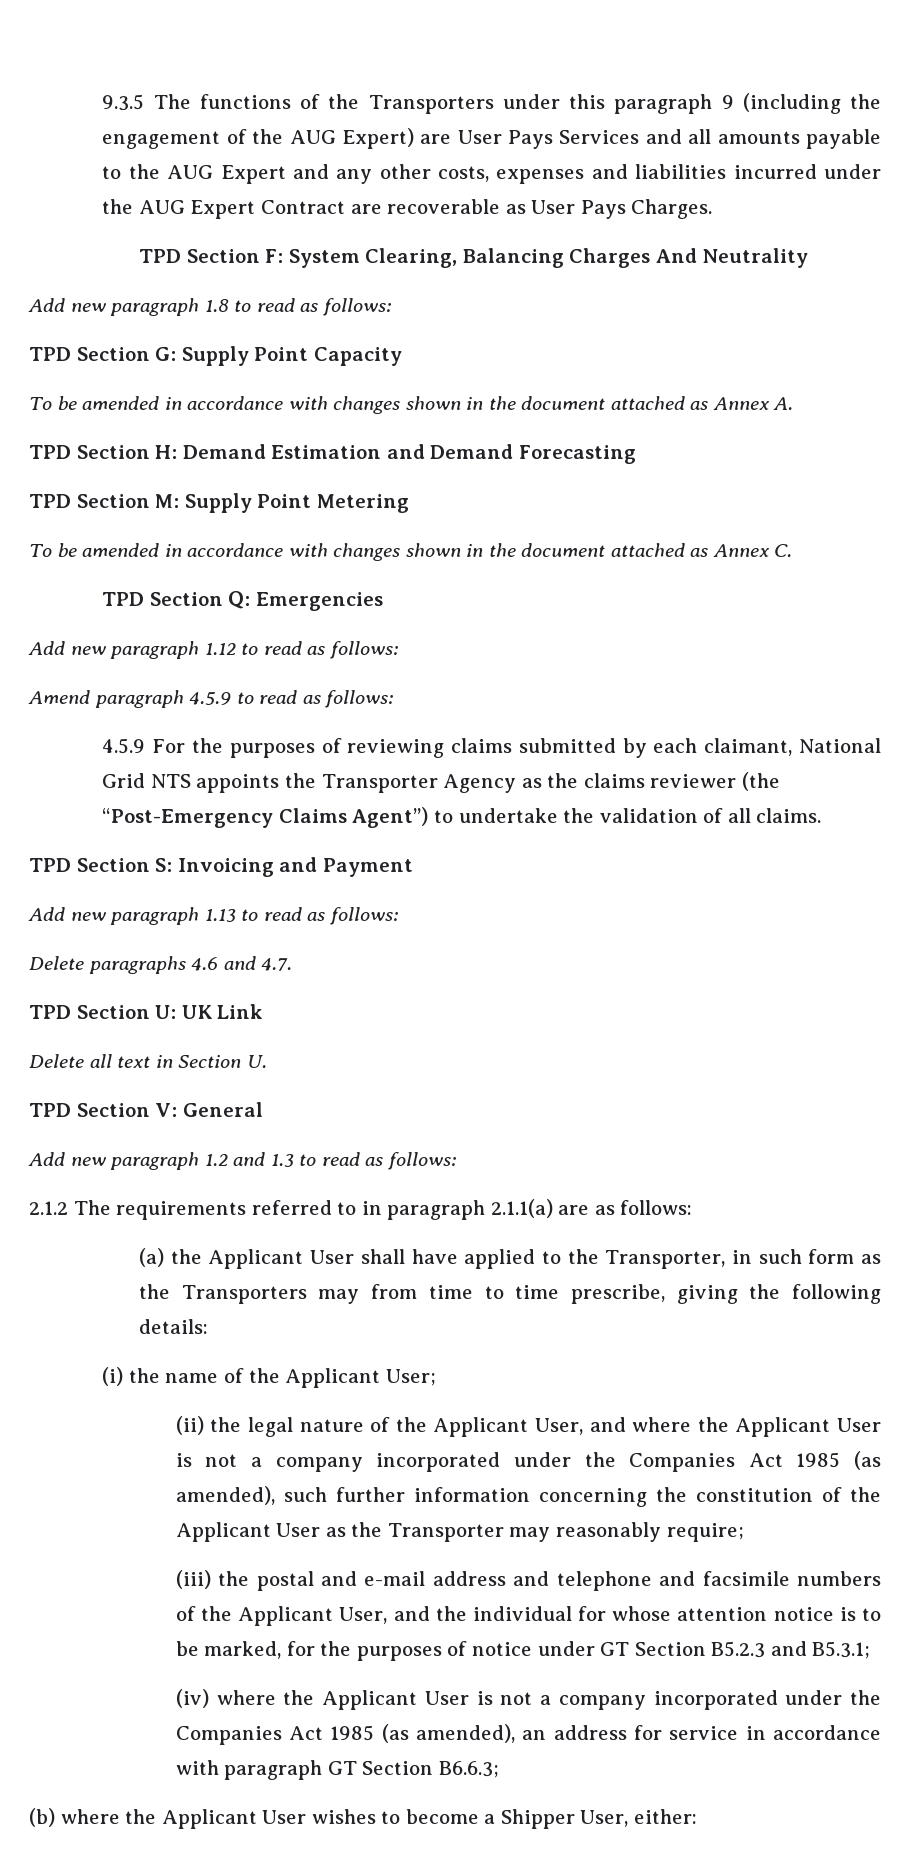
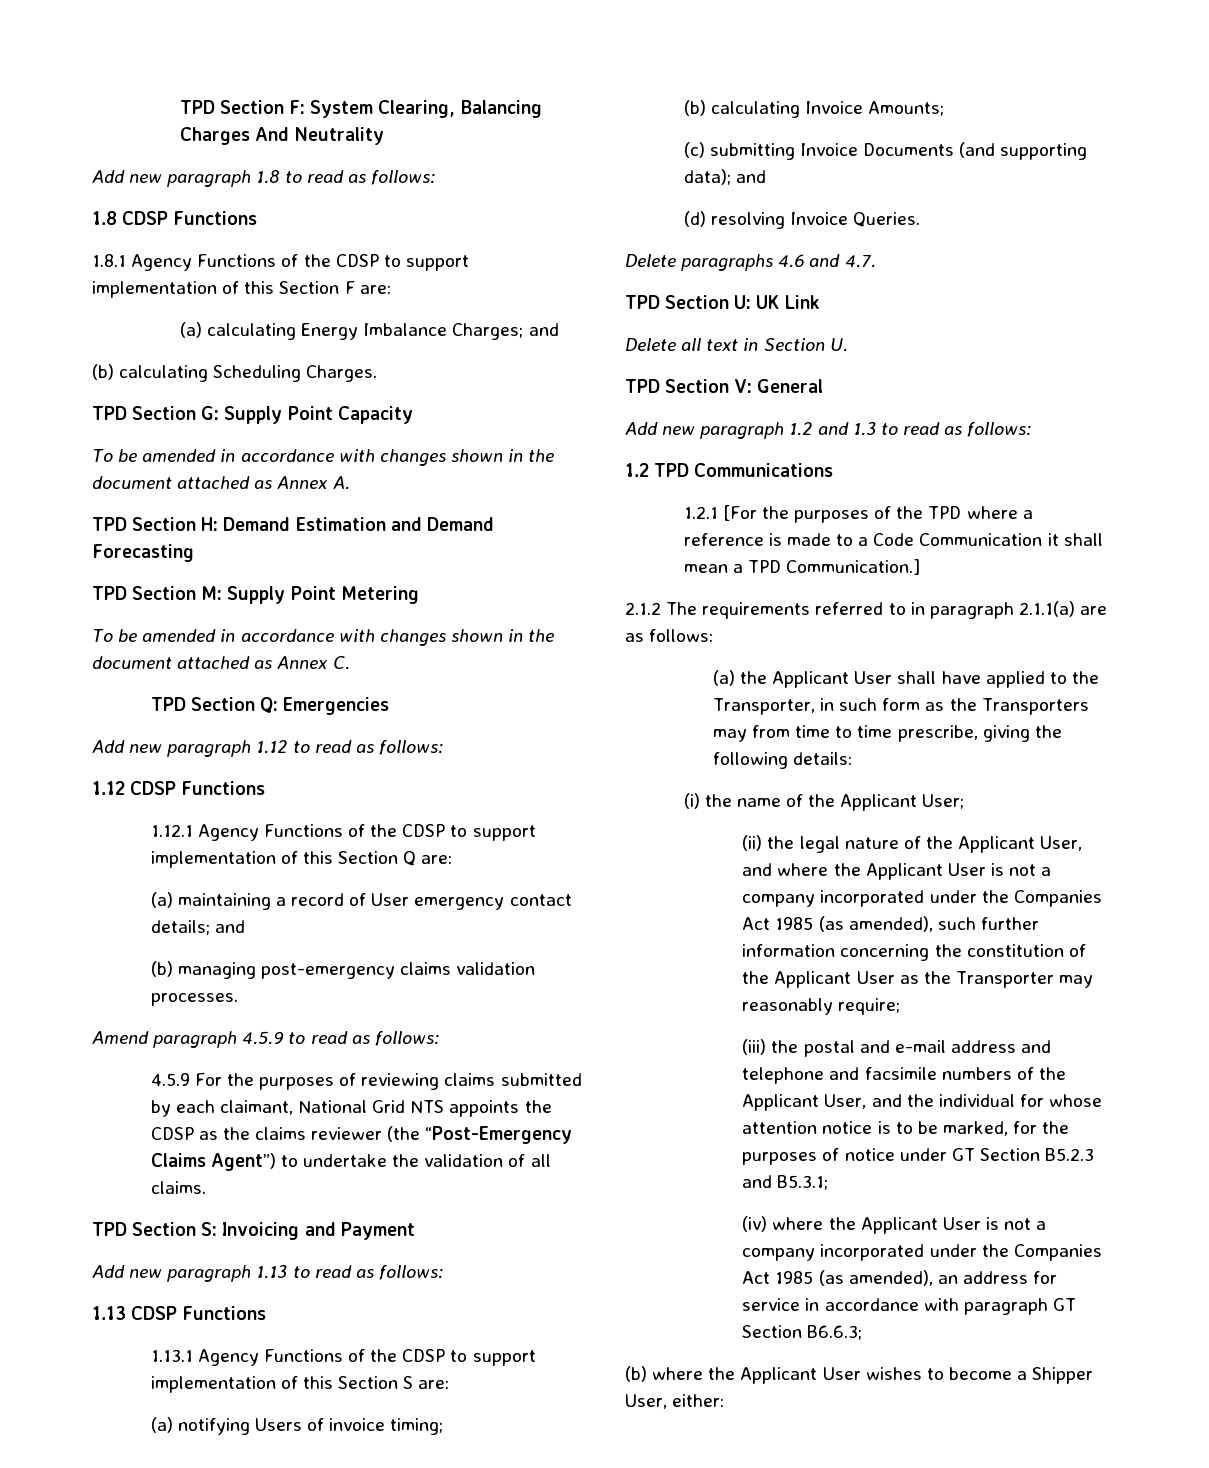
- 9.3.5 The functions of the Transporters under this paragraph 9 (including the engagement of the AUG Expert) are User Pays Services and all amounts payable to the AUG Expert and any other costs, expenses and liabilities incurred under the AUG Expert Contract are recoverable as User Pays Charges.
+ 1.8 CDSP Functions
+ 1.8.1 Agency Functions of the CDSP to support implementation of this Section F are:
+ (a) calculating Energy Imbalance Charges; and
+ (b) calculating Scheduling Charges.
+ 1.12 CDSP Functions
+ 1.12.1 Agency Functions of the CDSP to support implementation of this Section Q are:
+ (a) maintaining a record of User emergency contact details; and
+ (b) managing post-emergency claims validation processes.
- 4.5.9 For the purposes of reviewing claims submitted by each claimant, National Grid NTS appoints the Transporter Agency as the claims reviewer (the “Post-Emergency Claims Agent”) to undertake the validation of all claims.
+ 4.5.9 For the purposes of reviewing claims submitted by each claimant, National Grid NTS appoints the CDSP as the claims reviewer (the “Post-Emergency Claims Agent”) to undertake the validation of all claims.
+ 1.13 CDSP Functions
+ 1.13.1 Agency Functions of the CDSP to support implementation of this Section S are:
+ (a) notifying Users of invoice timing;
+ (b) calculating Invoice Amounts;
+ (c) submitting Invoice Documents (and supporting data); and
+ (d) resolving Invoice Queries.
+ 1.2 TPD Communications
+ 1.2.1 [For the purposes of the TPD where a reference is made to a Code Communication it shall mean a TPD Communication.]

